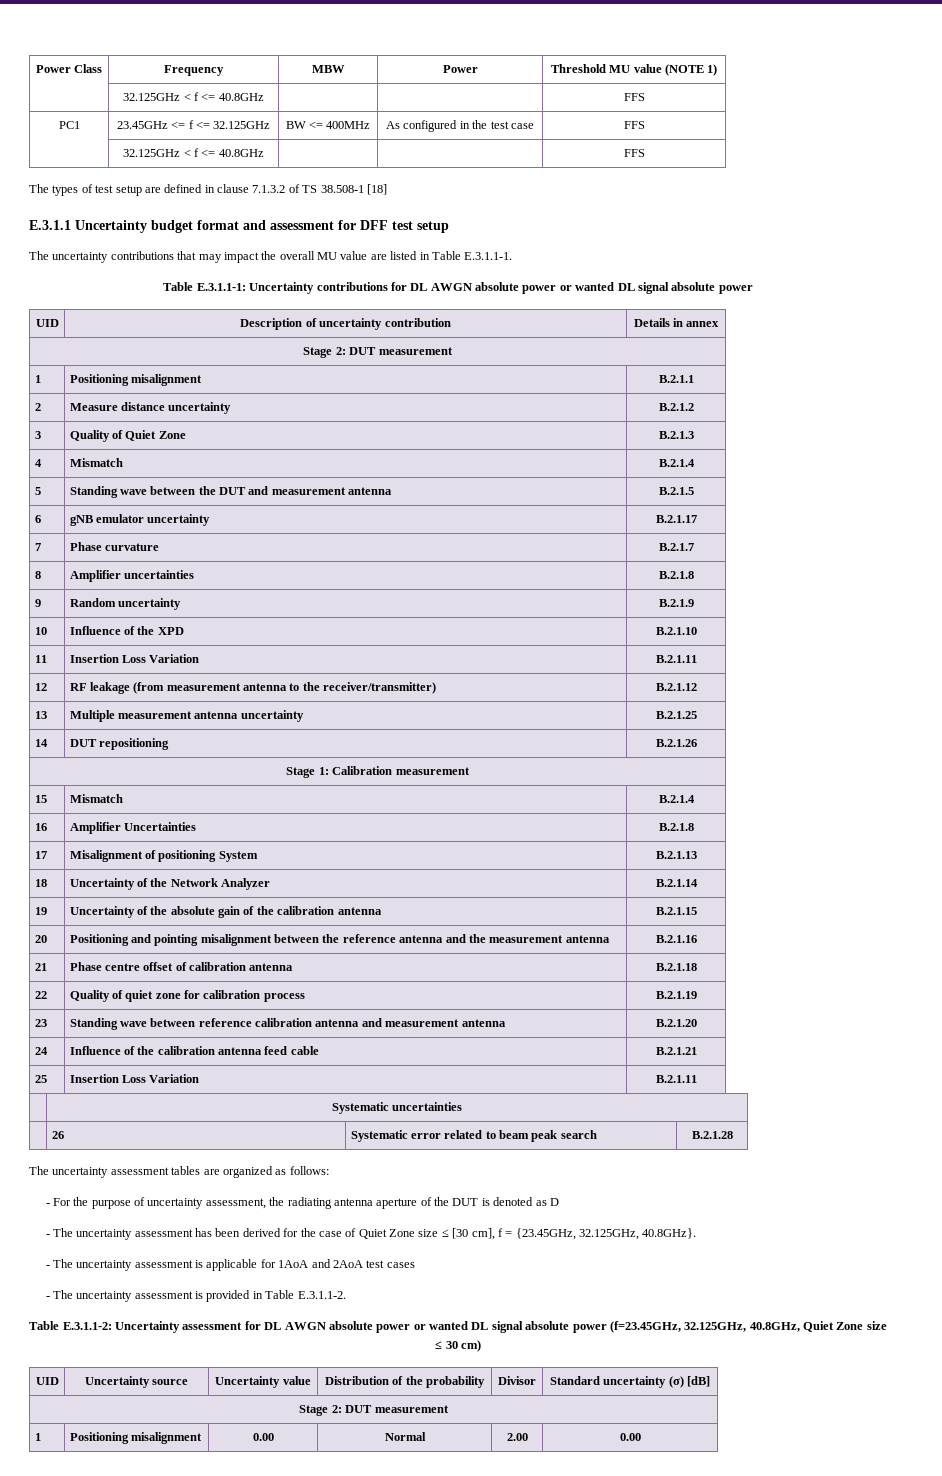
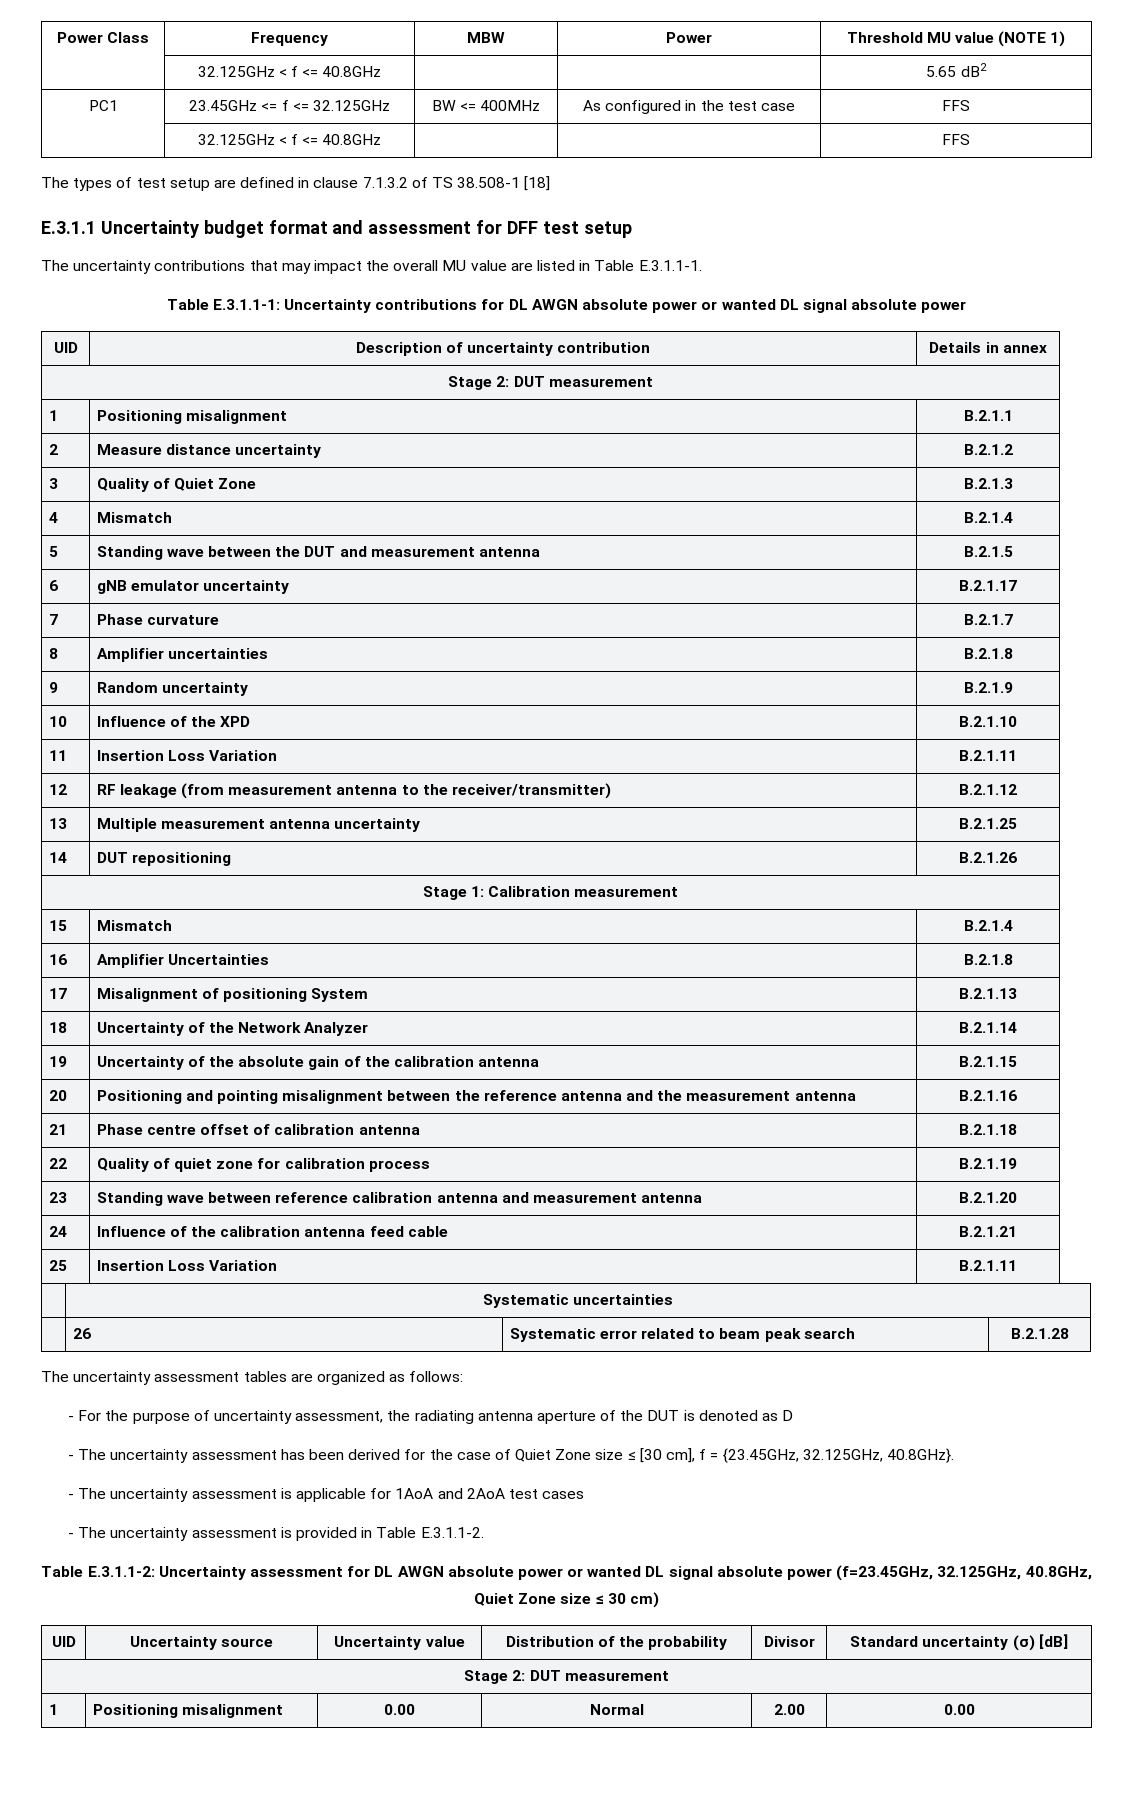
  Power Class | Frequency | MBW | Power | Threshold MU value (NOTE 1)
- | 32.125GHz < f <= 40.8GHz | | | FFS
+ | 32.125GHz < f <= 40.8GHz | | | 5.65 dB2

